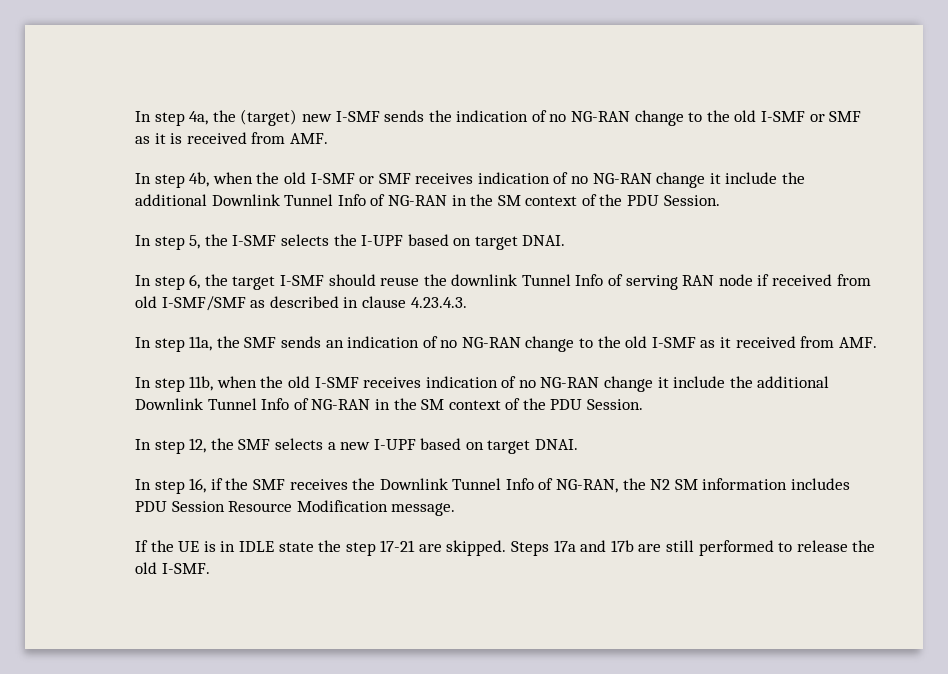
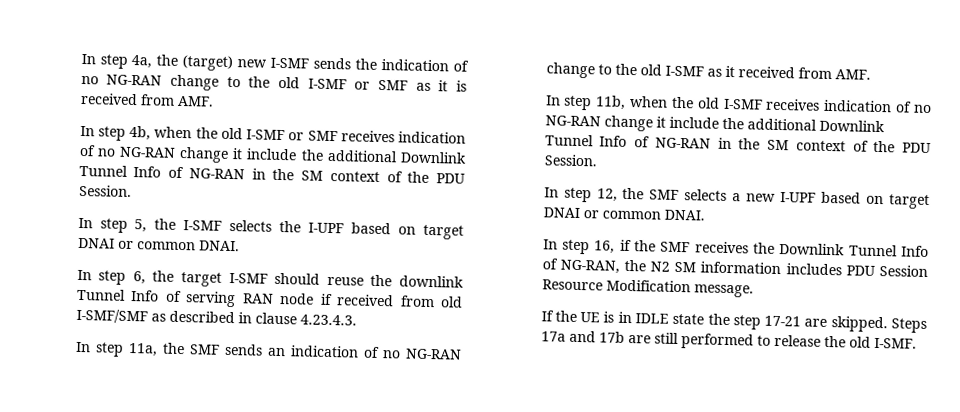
- In step 5, the I-SMF selects the I-UPF based on target DNAI.
+ In step 5, the I-SMF selects the I-UPF based on target DNAI or common DNAI.
- In step 12, the SMF selects a new I-UPF based on target DNAI.
+ In step 12, the SMF selects a new I-UPF based on target DNAI or common DNAI.

